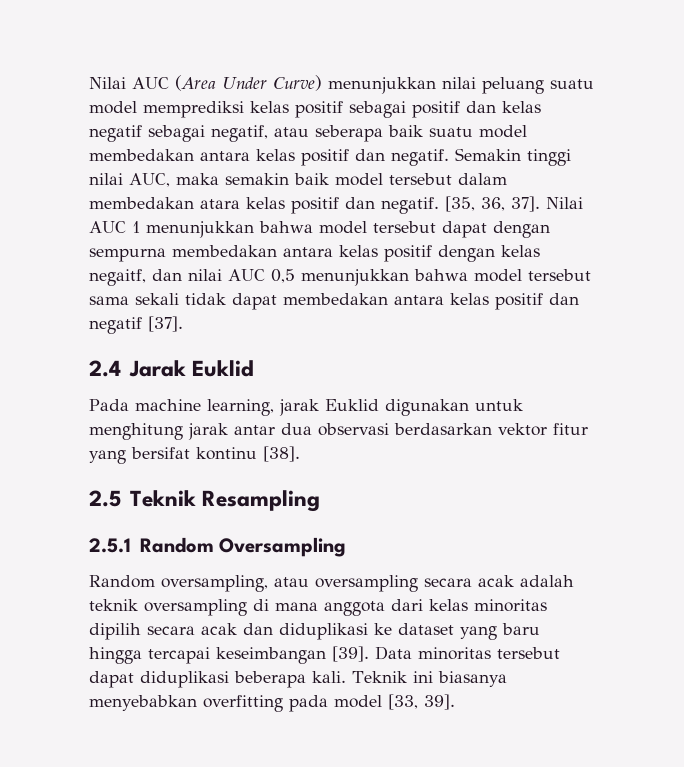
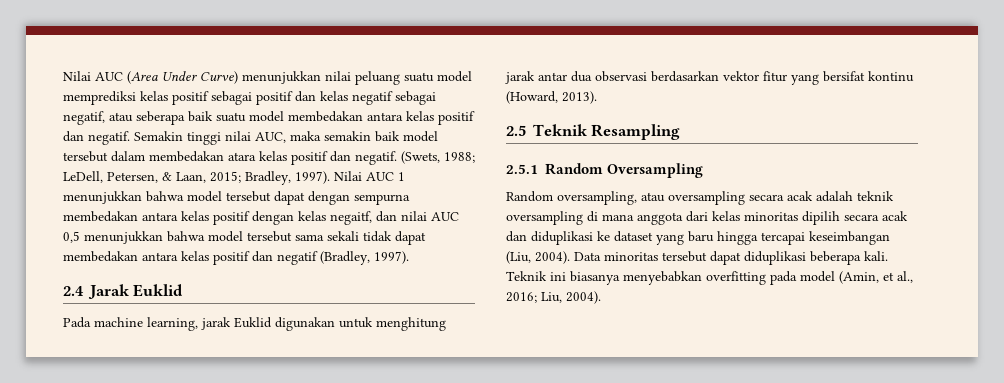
- [35, 36, 37].
+ (Swets, 1988; LeDell, Petersen, & Laan, 2015; Bradley, 1997).
- Nilai AUC 1 menunjukkan bahwa model tersebut dapat dengan sempurna membedakan antara kelas positif dengan kelas negaitf, dan nilai AUC 0,5 menunjukkan bahwa model tersebut sama sekali tidak dapat membedakan antara kelas positif dan negatif [37].
+ Nilai AUC 1 menunjukkan bahwa model tersebut dapat dengan sempurna membedakan antara kelas positif dengan kelas negaitf, dan nilai AUC 0,5 menunjukkan bahwa model tersebut sama sekali tidak dapat membedakan antara kelas positif dan negatif (Bradley, 1997).
- Pada machine learning, jarak Euklid digunakan untuk menghitung jarak antar dua observasi berdasarkan vektor fitur yang bersifat kontinu [38].
+ Pada machine learning, jarak Euklid digunakan untuk menghitung jarak antar dua observasi berdasarkan vektor fitur yang bersifat kontinu (Howard, 2013).
- Random oversampling, atau oversampling secara acak adalah teknik oversampling di mana anggota dari kelas minoritas dipilih secara acak dan diduplikasi ke dataset yang baru hingga tercapai keseimbangan [39].
+ Random oversampling, atau oversampling secara acak adalah teknik oversampling di mana anggota dari kelas minoritas dipilih secara acak dan diduplikasi ke dataset yang baru hingga tercapai keseimbangan (Liu, 2004).
- Teknik ini biasanya menyebabkan overfitting pada model [33, 39].
+ Teknik ini biasanya menyebabkan overfitting pada model (Amin, et al., 2016; Liu, 2004).

